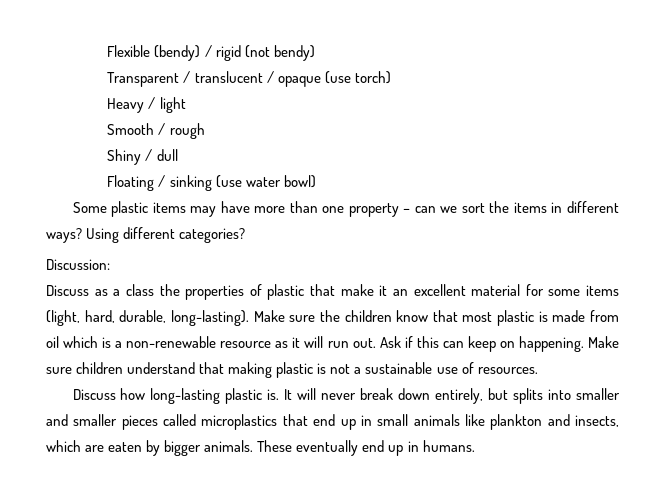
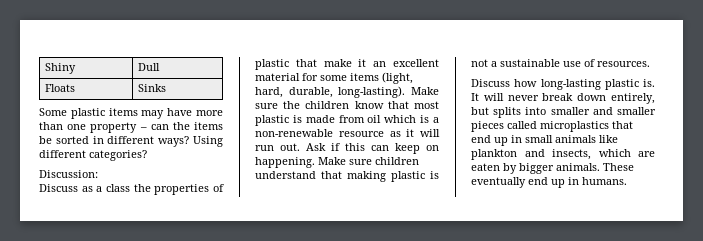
- Flexible (bendy) / rigid (not bendy)
- Transparent / translucent / opaque (use torch)
- Heavy / light
- Smooth / rough
- Shiny / dull
- Floating / sinking (use water bowl)
+ Shiny | Dull
+ Floats | Sinks
- Some plastic items may have more than one property – can we sort the items in different ways?
+ Some plastic items may have more than one property – can the items be sorted in different ways?

